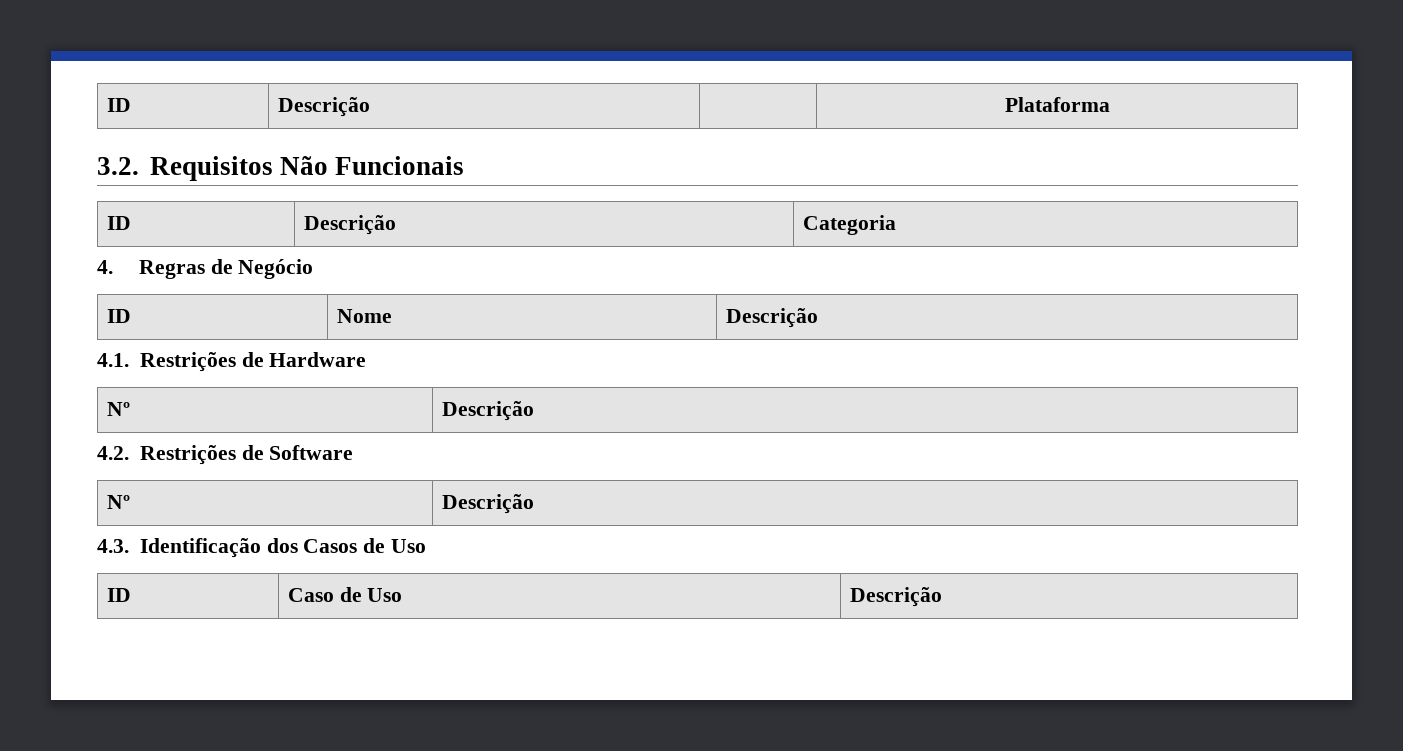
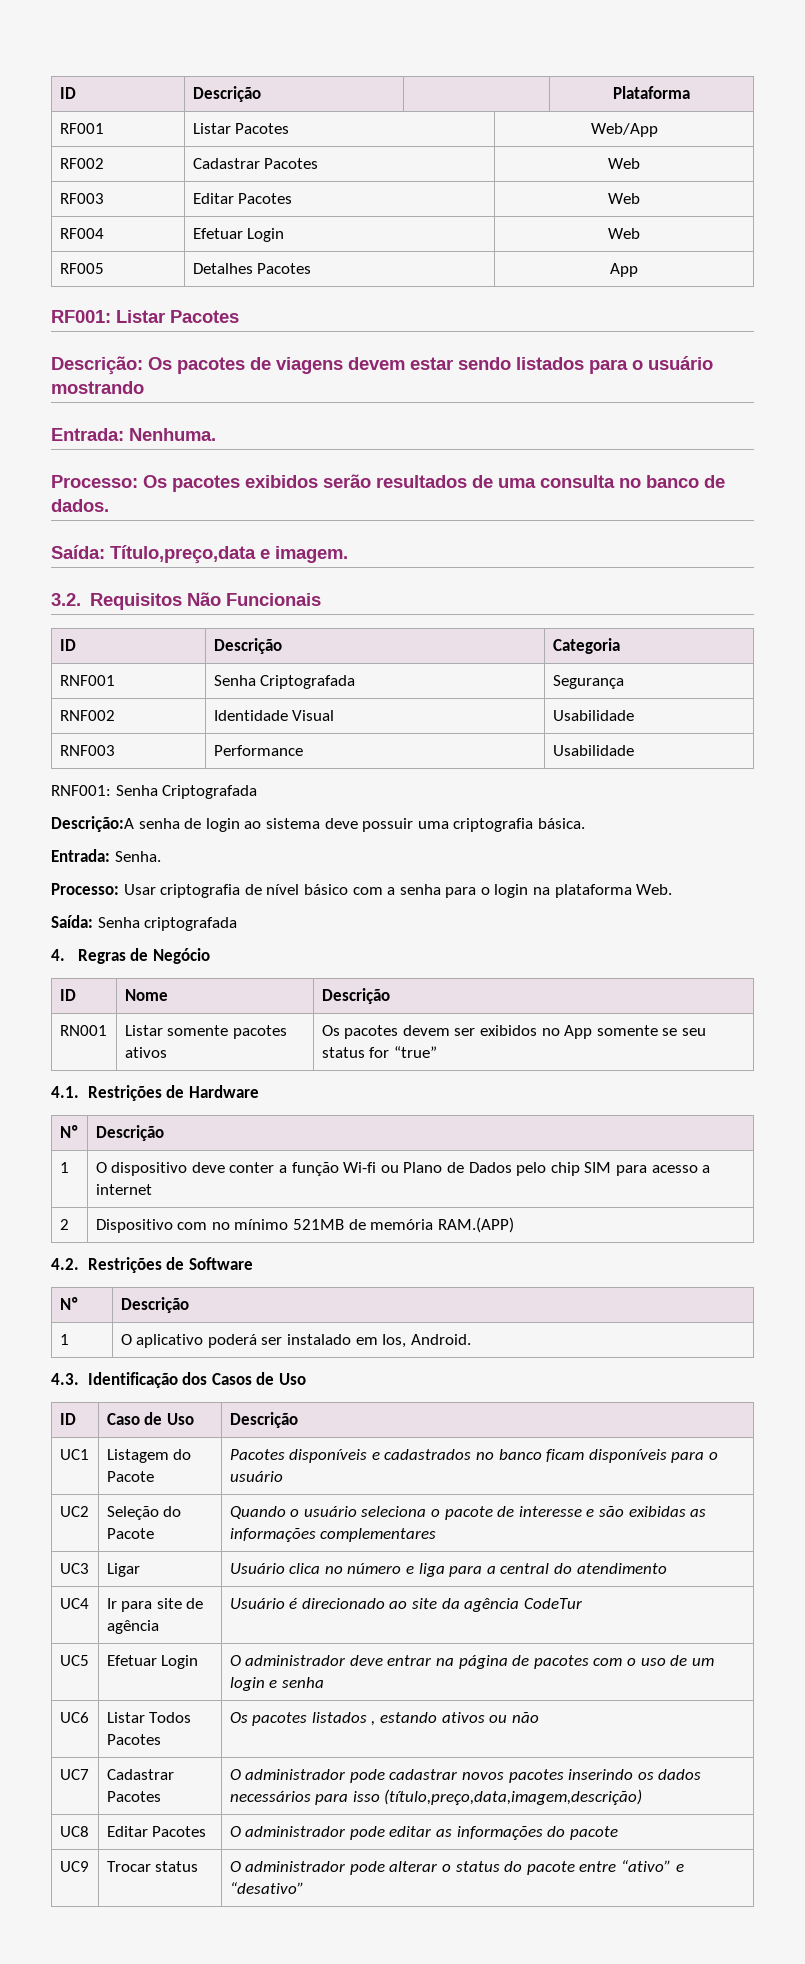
+ RF001 | Listar Pacotes | Web/App
+ RF002 | Cadastrar Pacotes | Web
+ RF003 | Editar Pacotes | Web
+ RF004 | Efetuar Login | Web
+ RF005 | Detalhes Pacotes | App
+ RF001: Listar Pacotes
+ Descrição: Os pacotes de viagens devem estar sendo listados para o usuário mostrando
+ Entrada: Nenhuma.
+ Processo: Os pacotes exibidos serão resultados de uma consulta no banco de dados.
+ Saída: Título,preço,data e imagem.
+ RNF001 | Senha Criptografada | Segurança
+ RNF002 | Identidade Visual | Usabilidade
+ RNF003 | Performance | Usabilidade
+ RNF001: Senha Criptografada
+ Descrição:A senha de login ao sistema deve possuir uma criptografia básica.
+ Entrada: Senha.
+ Processo: Usar criptografia de nível básico com a senha para o login na plataforma Web.
+ Saída: Senha criptografada
+ RN001 | Listar somente pacotes ativos | Os pacotes devem ser exibidos no App somente se seu status for “true”
+ 1 | O dispositivo deve conter a função Wi-fi ou Plano de Dados pelo chip SIM para acesso a internet
+ 2 | Dispositivo com no mínimo 521MB de memória RAM.(APP)
+ 1 | O aplicativo poderá ser instalado em Ios, Android.
+ UC1 | Listagem do Pacote | Pacotes disponíveis e cadastrados no banco ficam disponíveis para o usuário
+ UC2 | Seleção do Pacote | Quando o usuário seleciona o pacote de interesse e são exibidas as informações complementares
+ UC3 | Ligar | Usuário clica no número e liga para a central do atendimento
+ UC4 | Ir para site de agência | Usuário é direcionado ao site da agência CodeTur
+ UC5 | Efetuar Login | O administrador deve entrar na página de pacotes com o uso de um login e senha
+ UC6 | Listar Todos Pacotes | Os pacotes listados , estando ativos ou não
+ UC7 | Cadastrar Pacotes | O administrador pode cadastrar novos pacotes inserindo os dados necessários para isso (título,preço,data,imagem,descrição)
+ UC8 | Editar Pacotes | O administrador pode editar as informações do pacote
+ UC9 | Trocar status | O administrador pode alterar o status do pacote entre “ativo” e “desativo”

